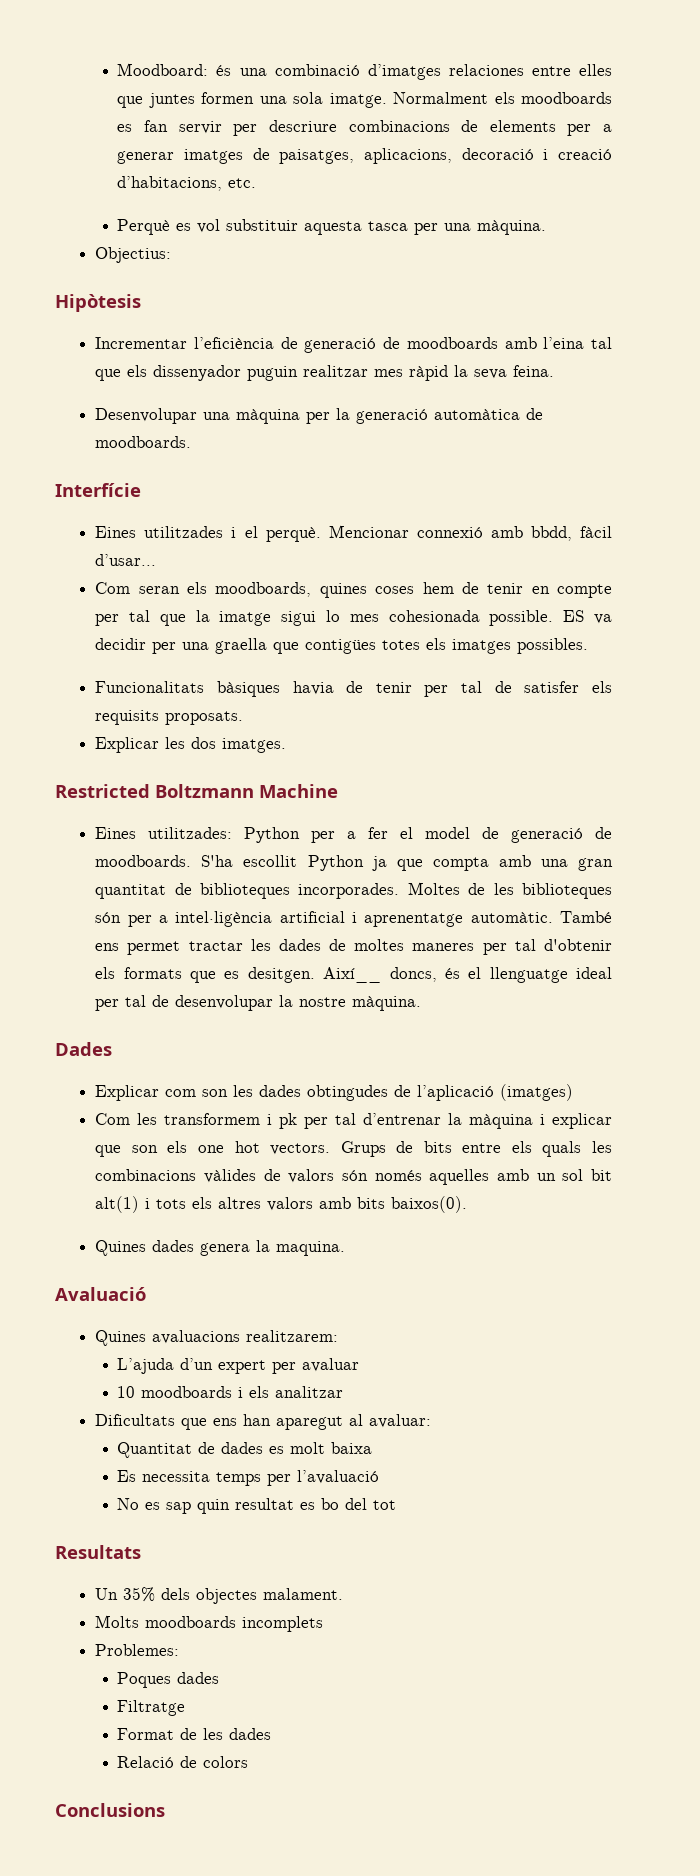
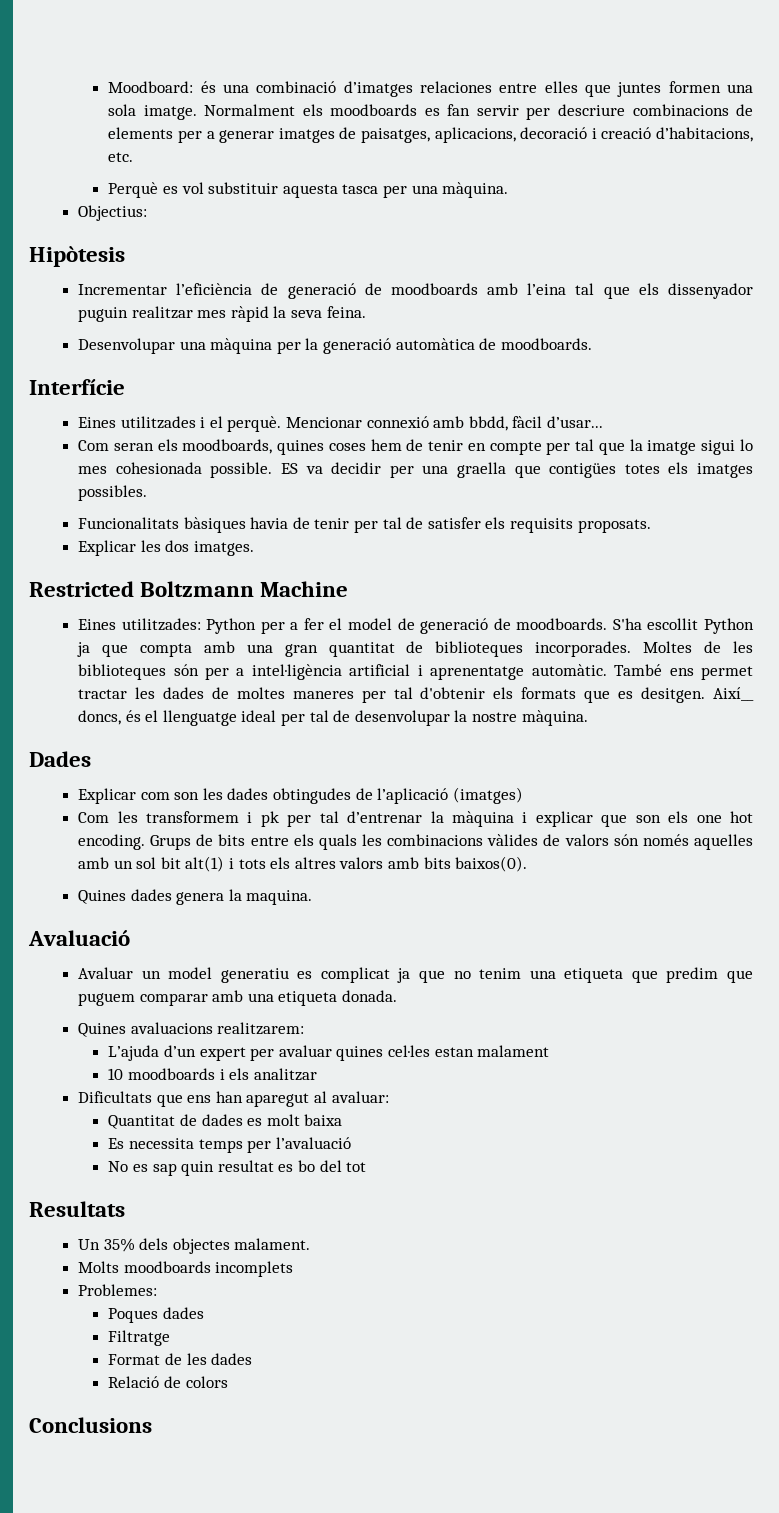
- Com les transformem i pk per tal d’entrenar la màquina i explicar que son els one hot vectors.
+ Com les transformem i pk per tal d’entrenar la màquina i explicar que son els one hot encoding.
+ Avaluar un model generatiu es complicat ja que no tenim una etiqueta que predim que puguem comparar amb una etiqueta donada.
- L’ajuda d’un expert per avaluar
+ L’ajuda d’un expert per avaluar quines cel·les estan malament

